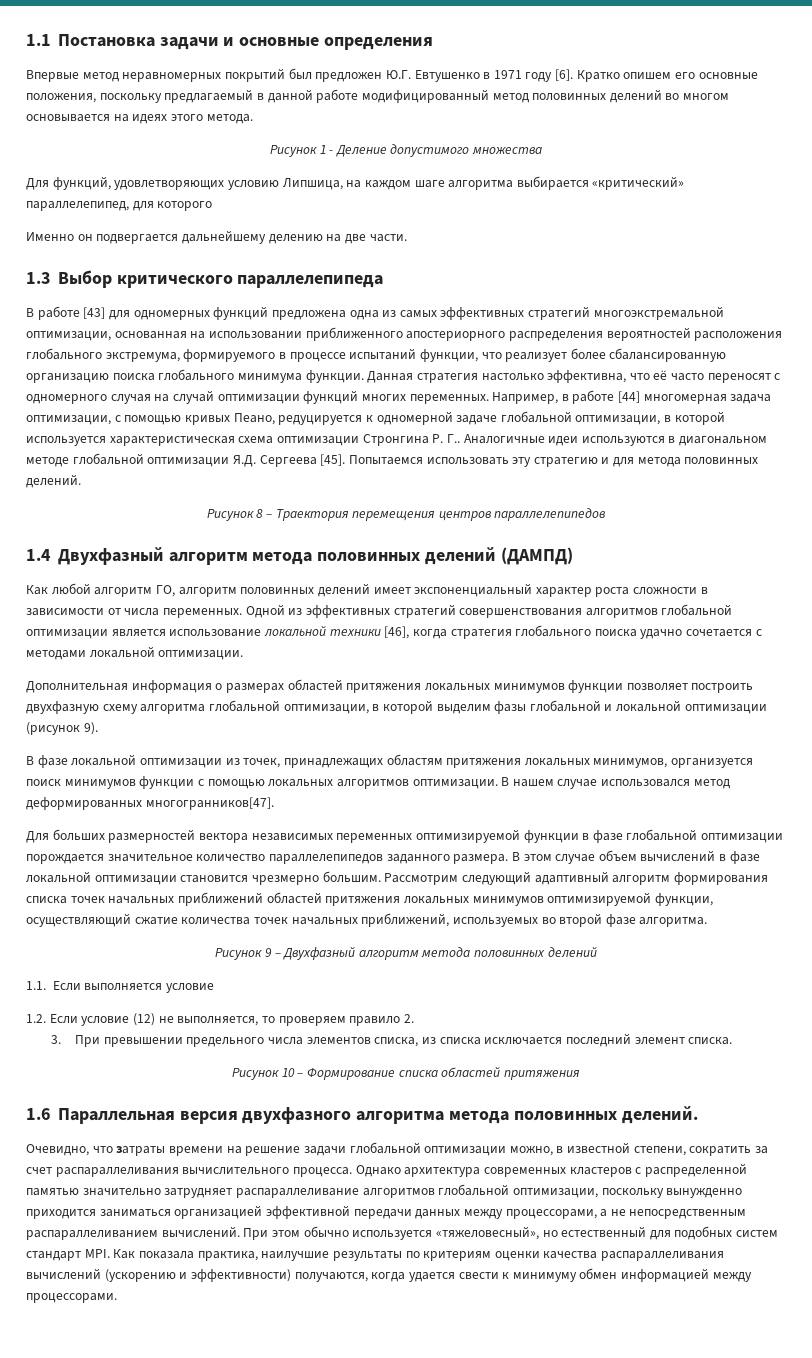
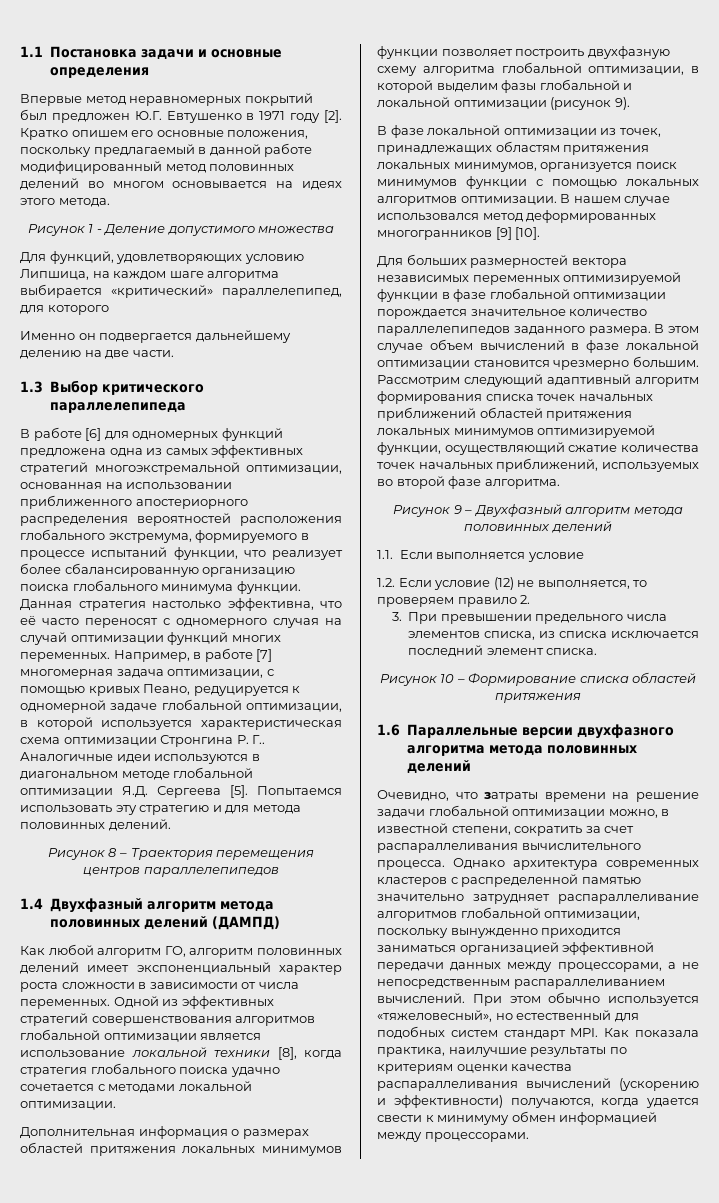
- Впервые метод неравномерных покрытий был предложен Ю.Г. Евтушенко в 1971 году [6].
+ Впервые метод неравномерных покрытий был предложен Ю.Г. Евтушенко в 1971 году [2].
- В работе [43] для одномерных функций предложена одна из самых эффективных стратегий многоэкстремальной оптимизации, основанная на использовании приближенного апостериорного распределения вероятностей расположения глобального экстремума, формируемого в процессе испытаний функции, что реализует более сбалансированную организацию поиска глобального минимума функции.
+ В работе [6] для одномерных функций предложена одна из самых эффективных стратегий многоэкстремальной оптимизации, основанная на использовании приближенного апостериорного распределения вероятностей расположения глобального экстремума, формируемого в процессе испытаний функции, что реализует более сбалансированную организацию поиска глобального минимума функции.
- Например, в работе [44] многомерная задача оптимизации, с помощью кривых Пеано, редуцируется к одномерной задаче глобальной оптимизации, в которой используется характеристическая схема оптимизации Стронгина Р. Г..
+ Например, в работе [7] многомерная задача оптимизации, с помощью кривых Пеано, редуцируется к одномерной задаче глобальной оптимизации, в которой используется характеристическая схема оптимизации Стронгина Р. Г..
- Аналогичные идеи используются в диагональном методе глобальной оптимизации Я.Д. Сергеева [45].
+ Аналогичные идеи используются в диагональном методе глобальной оптимизации Я.Д. Сергеева [5].
- Одной из эффективных стратегий совершенствования алгоритмов глобальной оптимизации является использование локальной техники [46], когда стратегия глобального поиска удачно сочетается с методами локальной оптимизации.
+ Одной из эффективных стратегий совершенствования алгоритмов глобальной оптимизации является использование локальной техники [8], когда стратегия глобального поиска удачно сочетается с методами локальной оптимизации.
- В нашем случае использовался метод деформированных многогранников[47].
+ В нашем случае использовался метод деформированных многогранников [9] [10].
- 1.6 Параллельная версия двухфазного алгоритма метода половинных делений.
+ 1.6 Параллельные версии двухфазного алгоритма метода половинных делений

